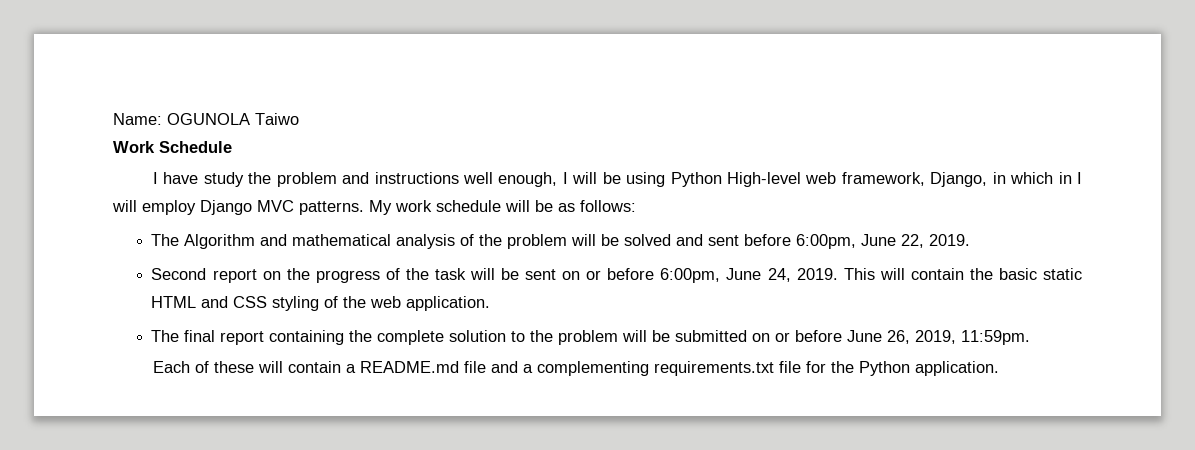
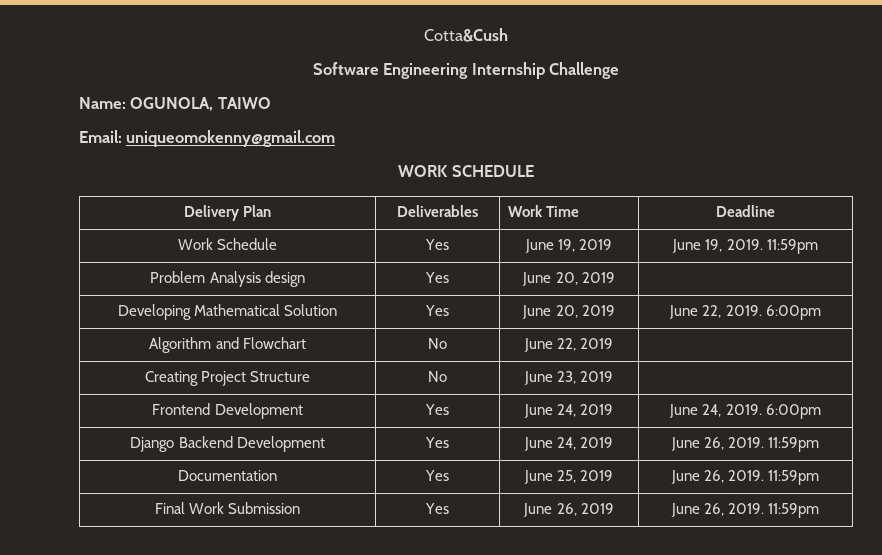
- Name: OGUNOLA Taiwo
- Work Schedule
- I have study the problem and instructions well enough, I will be using Python High-level web framework, Django, in which in I will employ Django MVC patterns. My work schedule will be as follows:
- The Algorithm and mathematical analysis of the problem will be solved and sent before 6:00pm, June 22, 2019.
- Second report on the progress of the task will be sent on or before 6:00pm, June 24, 2019. This will contain the basic static HTML and CSS styling of the web application.
- The final report containing the complete solution to the problem will be submitted on or before June 26, 2019, 11:59pm.
- Each of these will contain a README.md file and a complementing requirements.txt file for the Python application.
+ Cotta&Cush
+ Software Engineering Internship Challenge
+ Name: OGUNOLA, TAIWO
+ Email: uniqueomokenny@gmail.com
+ WORK SCHEDULE
+ Delivery Plan | Deliverables | Work Time | Deadline
+ Work Schedule | Yes | June 19, 2019 | June 19, 2019. 11:59pm
+ Problem Analysis design | Yes | June 20, 2019 |
+ Developing Mathematical Solution | Yes | June 20, 2019 | June 22, 2019. 6:00pm
+ Algorithm and Flowchart | No | June 22, 2019 |
+ Creating Project Structure | No | June 23, 2019 |
+ Frontend Development | Yes | June 24, 2019 | June 24, 2019. 6:00pm
+ Django Backend Development | Yes | June 24, 2019 | June 26, 2019. 11:59pm
+ Documentation | Yes | June 25, 2019 | June 26, 2019. 11:59pm
+ Final Work Submission | Yes | June 26, 2019 | June 26, 2019. 11:59pm

